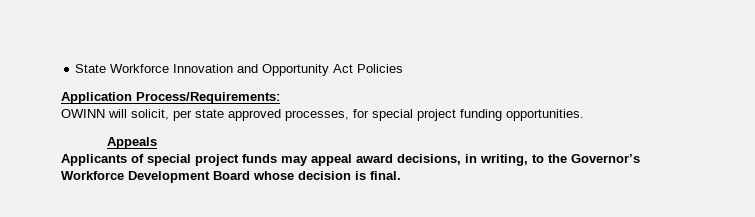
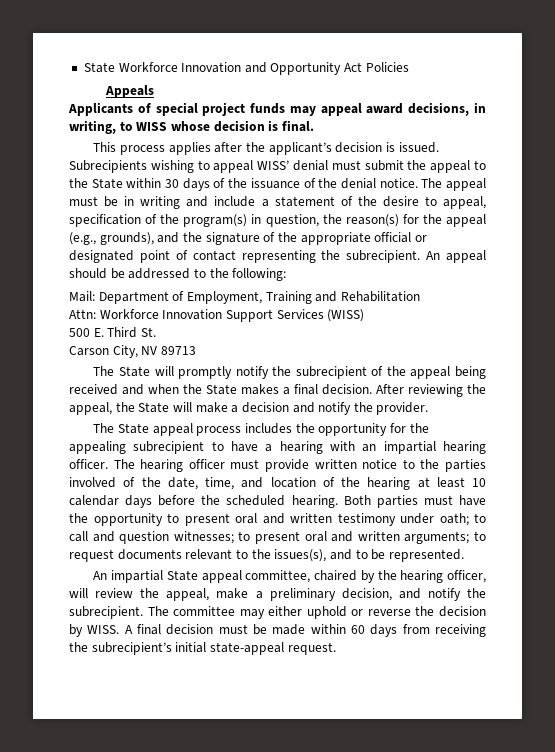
- Application Process/Requirements:
- OWINN will solicit, per state approved processes, for special project funding opportunities.
- Applicants of special project funds may appeal award decisions, in writing, to the Governor’s Workforce Development Board whose decision is final.
+ Applicants of special project funds may appeal award decisions, in writing, to WISS whose decision is final.
+ This process applies after the applicant’s decision is issued. Subrecipients wishing to appeal WISS’ denial must submit the appeal to the State within 30 days of the issuance of the denial notice. The appeal must be in writing and include a statement of the desire to appeal, specification of the program(s) in question, the reason(s) for the appeal (e.g., grounds), and the signature of the appropriate official or designated point of contact representing the subrecipient. An appeal should be addressed to the following:
+ Mail: Department of Employment, Training and Rehabilitation
+ Attn: Workforce Innovation Support Services (WISS)
+ 500 E. Third St.
+ Carson City, NV 89713
+ The State will promptly notify the subrecipient of the appeal being received and when the State makes a final decision. After reviewing the appeal, the State will make a decision and notify the provider.
+ The State appeal process includes the opportunity for the appealing subrecipient to have a hearing with an impartial hearing officer. The hearing officer must provide written notice to the parties involved of the date, time, and location of the hearing at least 10 calendar days before the scheduled hearing. Both parties must have the opportunity to present oral and written testimony under oath; to call and question witnesses; to present oral and written arguments; to request documents relevant to the issues(s), and to be represented.
+ An impartial State appeal committee, chaired by the hearing officer, will review the appeal, make a preliminary decision, and notify the subrecipient. The committee may either uphold or reverse the decision by WISS. A final decision must be made within 60 days from receiving the subrecipient’s initial state-appeal request.

